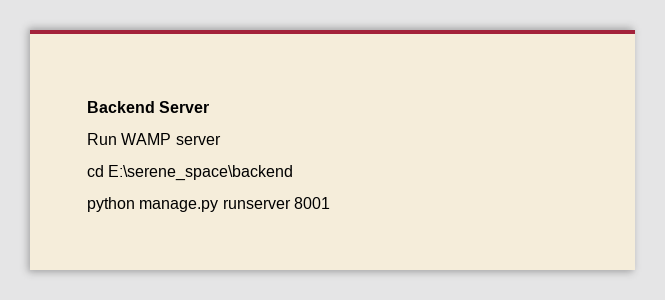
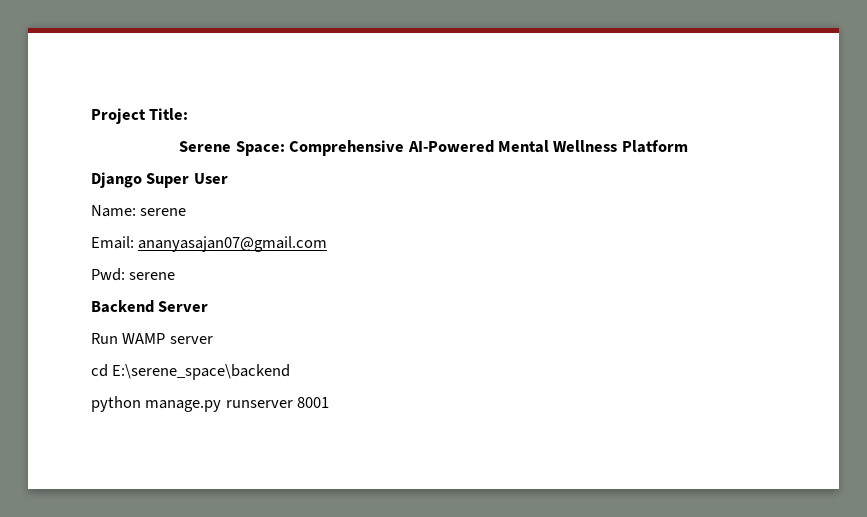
+ Project Title:
+ Serene Space: Comprehensive AI-Powered Mental Wellness Platform
+ Django Super User
+ Name: serene
+ Email: ananyasajan07@gmail.com
+ Pwd: serene

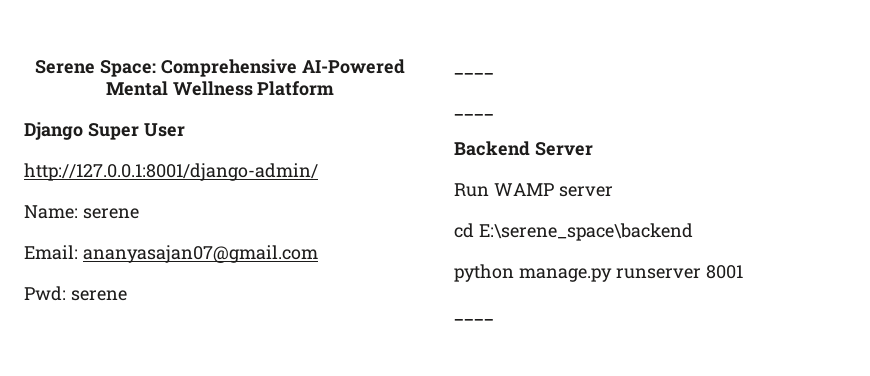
- Project Title:
+ http://127.0.0.1:8001/django-admin/
  Pwd: serene
+ ____
+ ____
  python manage.py runserver 8001
+ ____

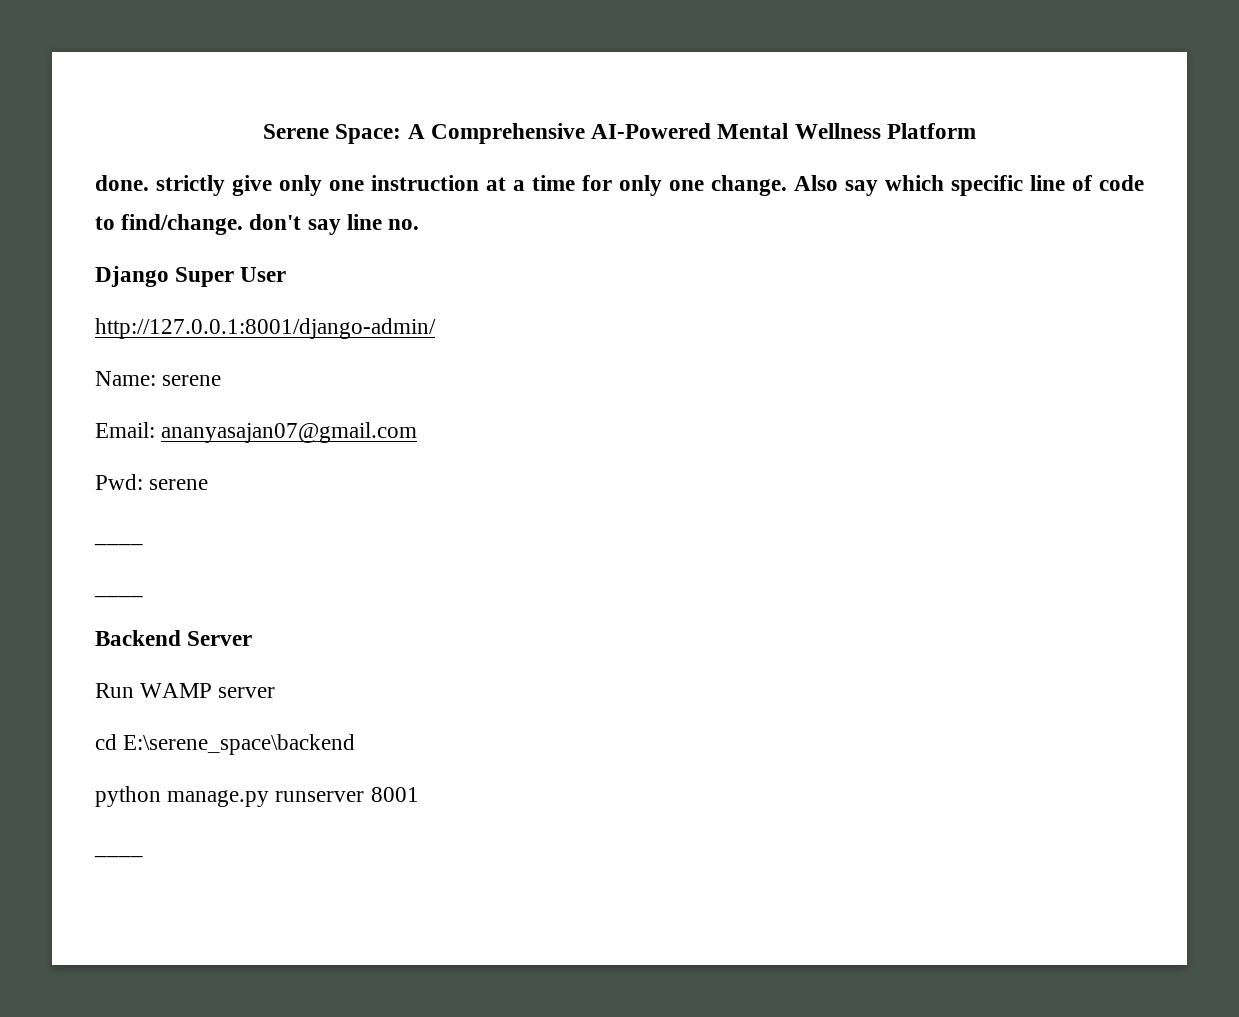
- Serene Space: Comprehensive AI-Powered Mental Wellness Platform
+ Serene Space: A Comprehensive AI-Powered Mental Wellness Platform
+ done. strictly give only one instruction at a time for only one change. Also say which specific line of code to find/change. don't say line no.

